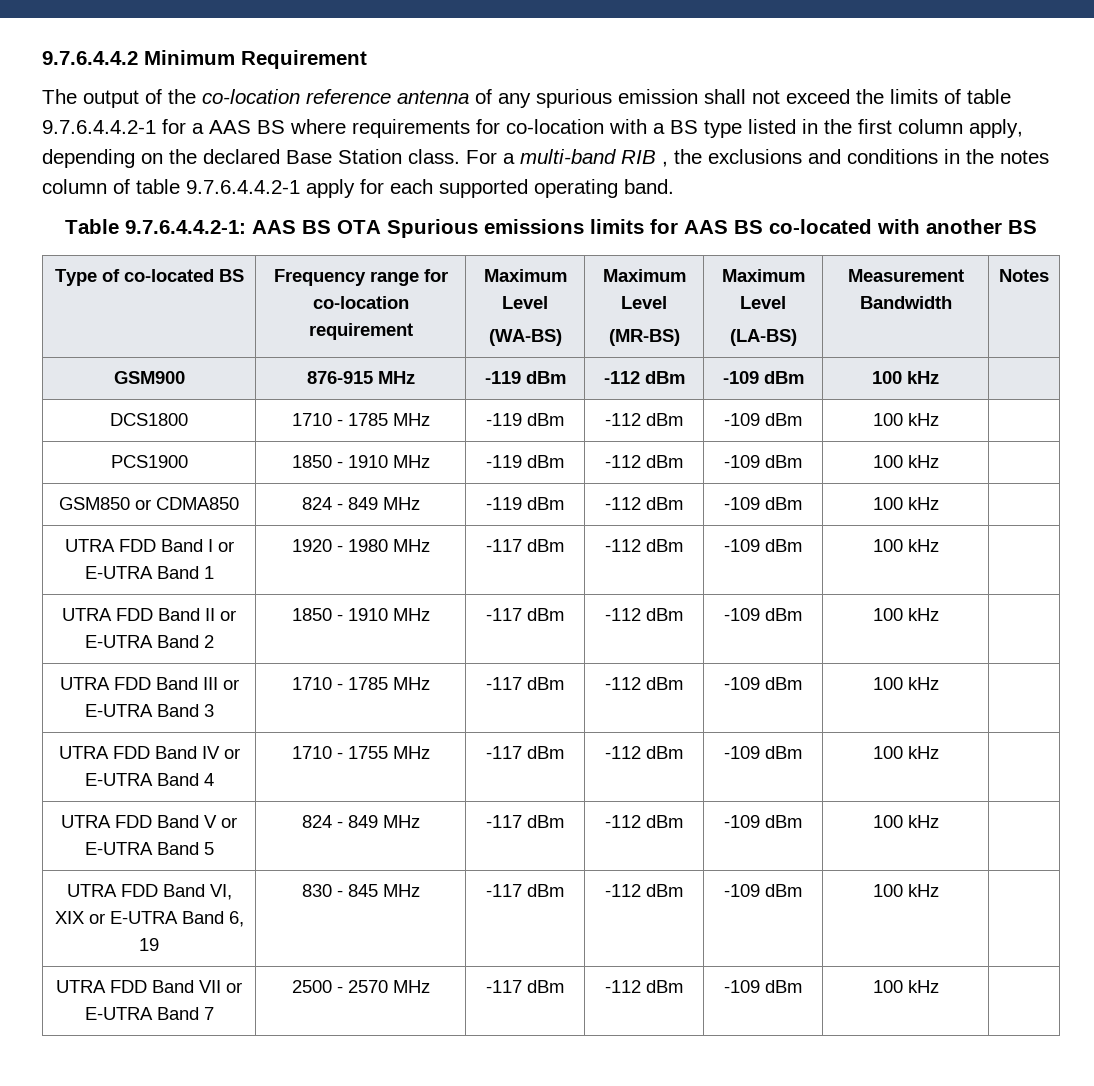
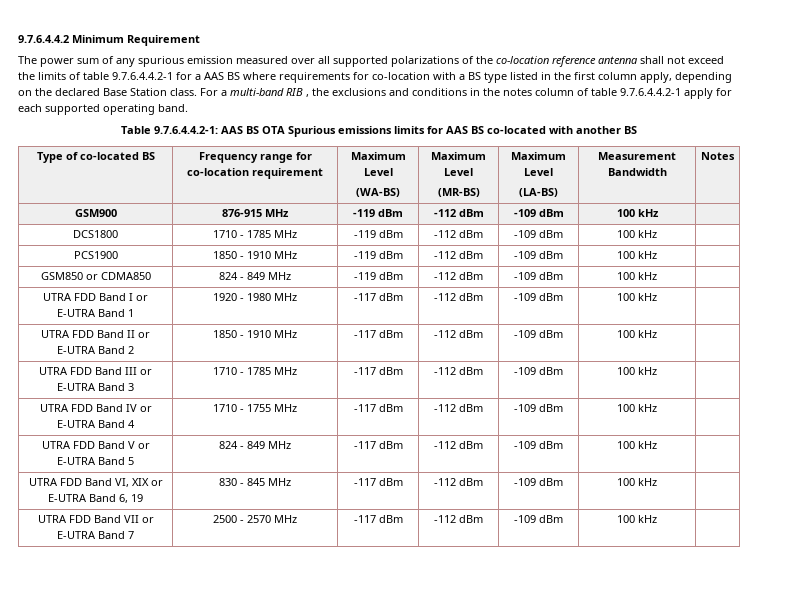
- The output of the co-location reference antenna of any spurious emission shall not exceed the limits of table 9.7.6.4.4.2-1 for a AAS BS where requirements for co-location with a BS type listed in the first column apply, depending on the declared Base Station class.
+ The power sum of any spurious emission measured over all supported polarizations of the co-location reference antenna shall not exceed the limits of table 9.7.6.4.4.2-1 for a AAS BS where requirements for co-location with a BS type listed in the first column apply, depending on the declared Base Station class.

